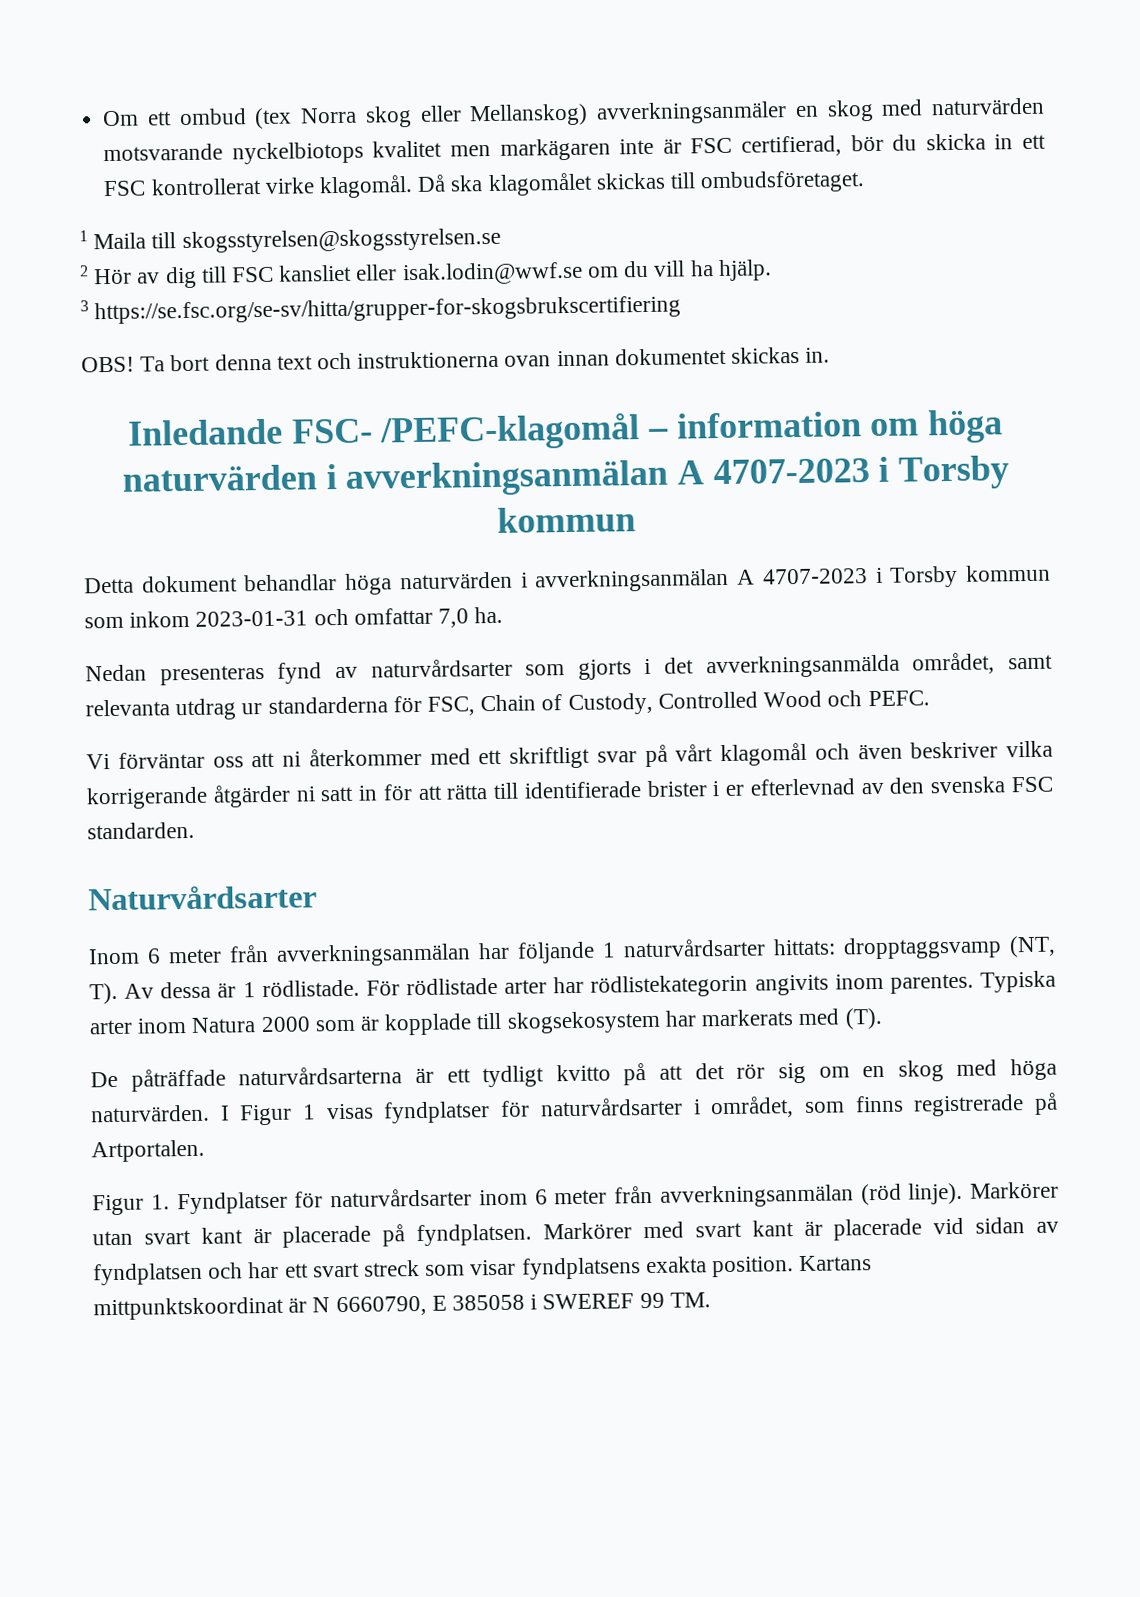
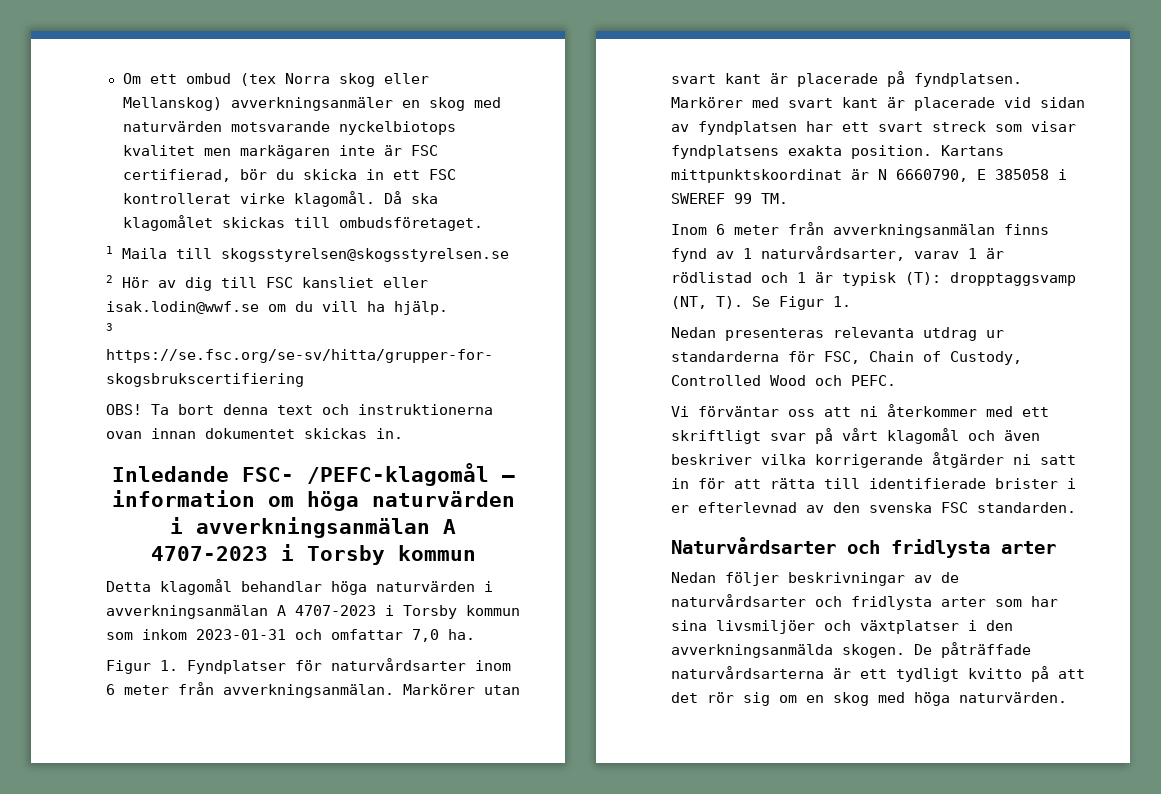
- Detta dokument behandlar höga naturvärden i avverkningsanmälan A 4707-2023 i Torsby kommun som inkom 2023-01-31 och omfattar 7,0 ha.
+ Detta klagomål behandlar höga naturvärden i avverkningsanmälan A 4707-2023 i Torsby kommun som inkom 2023-01-31 och omfattar 7,0 ha.
- Nedan presenteras fynd av naturvårdsarter som gjorts i det avverkningsanmälda området, samt relevanta utdrag ur standarderna för FSC, Chain of Custody, Controlled Wood och PEFC.
+ Figur 1. Fyndplatser för naturvårdsarter inom 6 meter från avverkningsanmälan. Markörer utan svart kant är placerade på fyndplatsen. Markörer med svart kant är placerade vid sidan av fyndplatsen har ett svart streck som visar fyndplatsens exakta position. Kartans mittpunktskoordinat är N 6660790, E 385058 i SWEREF 99 TM.
+ Inom 6 meter från avverkningsanmälan finns fynd av 1 naturvårdsarter, varav 1 är rödlistad och 1 är typisk (T): dropptaggsvamp (NT, T). Se Figur 1.
+ Nedan presenteras relevanta utdrag ur standarderna för FSC, Chain of Custody, Controlled Wood och PEFC.
- Naturvårdsarter
- Inom 6 meter från avverkningsanmälan har följande 1 naturvårdsarter hittats: dropptaggsvamp (NT, T). Av dessa är 1 rödlistade. För rödlistade arter har rödlistekategorin angivits inom parentes. Typiska arter inom Natura 2000 som är kopplade till skogsekosystem har markerats med (T).
- De påträffade naturvårdsarterna är ett tydligt kvitto på att det rör sig om en skog med höga naturvärden. I Figur 1 visas fyndplatser för naturvårdsarter i området, som finns registrerade på Artportalen.
- Figur 1. Fyndplatser för naturvårdsarter inom 6 meter från avverkningsanmälan (röd linje). Markörer utan svart kant är placerade på fyndplatsen. Markörer med svart kant är placerade vid sidan av fyndplatsen och har ett svart streck som visar fyndplatsens exakta position. Kartans mittpunktskoordinat är N 6660790, E 385058 i SWEREF 99 TM.
+ Naturvårdsarter och fridlysta arter
+ Nedan följer beskrivningar av de naturvårdsarter och fridlysta arter som har sina livsmiljöer och växtplatser i den avverkningsanmälda skogen. De påträffade naturvårdsarterna är ett tydligt kvitto på att det rör sig om en skog med höga naturvärden.

